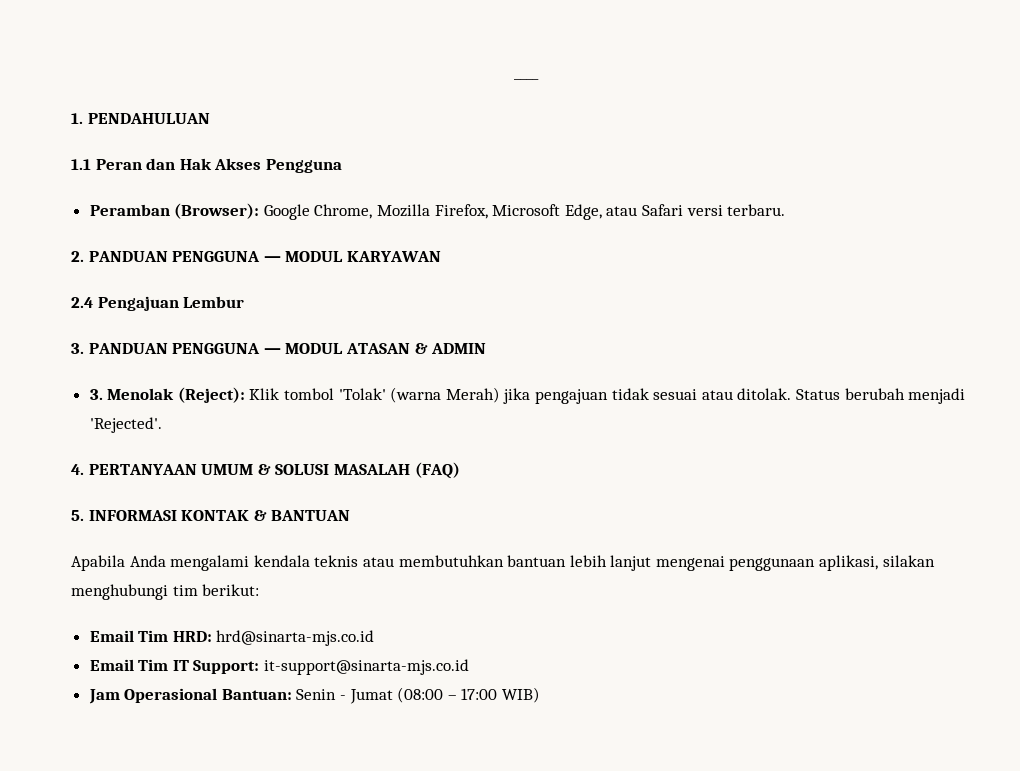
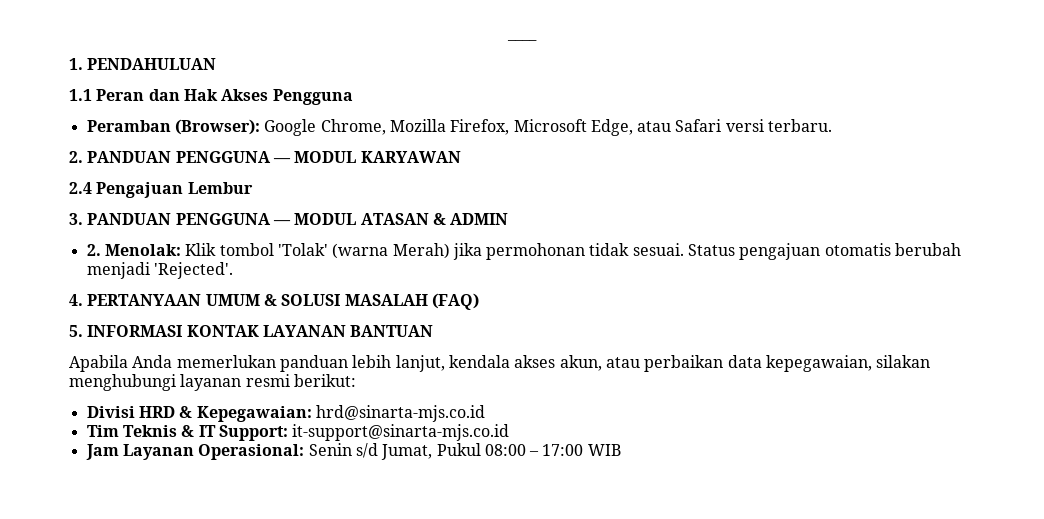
- 3. Menolak (Reject): Klik tombol 'Tolak' (warna Merah) jika pengajuan tidak sesuai atau ditolak. Status berubah menjadi 'Rejected'.
+ 2. Menolak: Klik tombol 'Tolak' (warna Merah) jika permohonan tidak sesuai. Status pengajuan otomatis berubah menjadi 'Rejected'.
- 5. INFORMASI KONTAK & BANTUAN
+ 5. INFORMASI KONTAK LAYANAN BANTUAN
- Apabila Anda mengalami kendala teknis atau membutuhkan bantuan lebih lanjut mengenai penggunaan aplikasi, silakan menghubungi tim berikut:
- Email Tim HRD: hrd@sinarta-mjs.co.id
- Email Tim IT Support: it-support@sinarta-mjs.co.id
- Jam Operasional Bantuan: Senin - Jumat (08:00 – 17:00 WIB)
+ Apabila Anda memerlukan panduan lebih lanjut, kendala akses akun, atau perbaikan data kepegawaian, silakan menghubungi layanan resmi berikut:
+ Divisi HRD & Kepegawaian: hrd@sinarta-mjs.co.id
+ Tim Teknis & IT Support: it-support@sinarta-mjs.co.id
+ Jam Layanan Operasional: Senin s/d Jumat, Pukul 08:00 – 17:00 WIB

